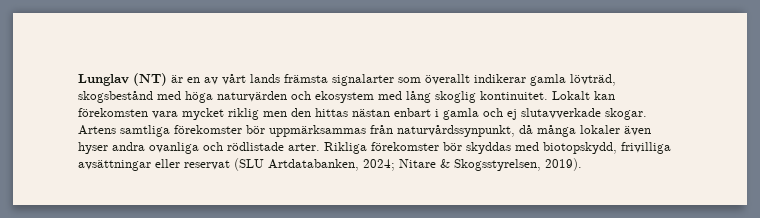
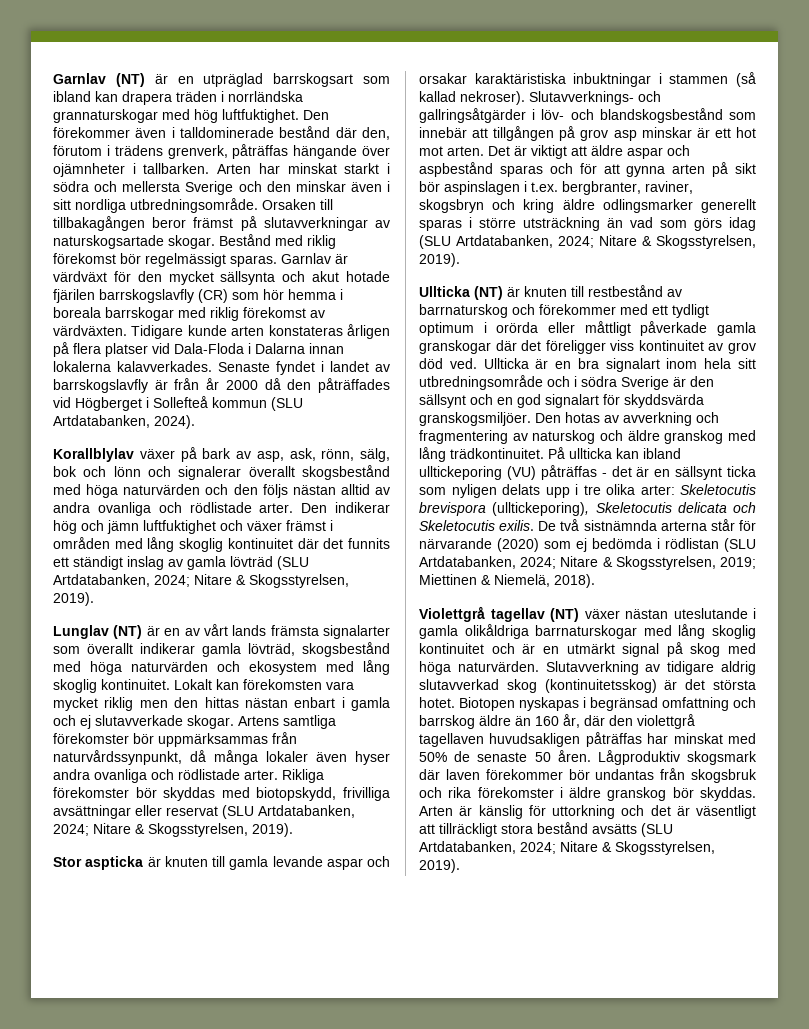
+ Garnlav (NT) är en utpräglad barrskogsart som ibland kan drapera träden i norrländska grannaturskogar med hög luftfuktighet. Den förekommer även i talldominerade bestånd där den, förutom i trädens grenverk, påträffas hängande över ojämnheter i tallbarken. Arten har minskat starkt i södra och mellersta Sverige och den minskar även i sitt nordliga utbredningsområde. Orsaken till tillbakagången beror främst på slutavverkningar av naturskogsartade skogar. Bestånd med riklig förekomst bör regelmässigt sparas. Garnlav är värdväxt för den mycket sällsynta och akut hotade fjärilen barrskogslavfly (CR) som hör hemma i boreala barrskogar med riklig förekomst av värdväxten. Tidigare kunde arten konstateras årligen på flera platser vid Dala-Floda i Dalarna innan lokalerna kalavverkades. Senaste fyndet i landet av barrskogslavfly är från år 2000 då den påträffades vid Högberget i Sollefteå kommun (SLU Artdatabanken, 2024).
+ Korallblylav växer på bark av asp, ask, rönn, sälg, bok och lönn och signalerar överallt skogsbestånd med höga naturvärden och den följs nästan alltid av andra ovanliga och rödlistade arter. Den indikerar hög och jämn luftfuktighet och växer främst i områden med lång skoglig kontinuitet där det funnits ett ständigt inslag av gamla lövträd (SLU Artdatabanken, 2024; Nitare & Skogsstyrelsen, 2019).
+ Stor aspticka är knuten till gamla levande aspar och orsakar karaktäristiska inbuktningar i stammen (så kallad nekroser). Slutavverknings- och gallringsåtgärder i löv- och blandskogsbestånd som innebär att tillgången på grov asp minskar är ett hot mot arten. Det är viktigt att äldre aspar och aspbestånd sparas och för att gynna arten på sikt bör aspinslagen i t.ex. bergbranter, raviner, skogsbryn och kring äldre odlingsmarker generellt sparas i större utsträckning än vad som görs idag (SLU Artdatabanken, 2024; Nitare & Skogsstyrelsen, 2019).
+ Ullticka (NT) är knuten till restbestånd av barrnaturskog och förekommer med ett tydligt optimum i orörda eller måttligt påverkade gamla granskogar där det föreligger viss kontinuitet av grov död ved. Ullticka är en bra signalart inom hela sitt utbredningsområde och i södra Sverige är den sällsynt och en god signalart för skyddsvärda granskogsmiljöer. Den hotas av avverkning och fragmentering av naturskog och äldre granskog med lång trädkontinuitet. På ullticka kan ibland ulltickeporing (VU) påträffas - det är en sällsynt ticka som nyligen delats upp i tre olika arter: Skeletocutis brevispora (ulltickeporing), Skeletocutis delicata och Skeletocutis exilis. De två sistnämnda arterna står för närvarande (2020) som ej bedömda i rödlistan (SLU Artdatabanken, 2024; Nitare & Skogsstyrelsen, 2019; Miettinen & Niemelä, 2018).
+ Violettgrå tagellav (NT) växer nästan uteslutande i gamla olikåldriga barrnaturskogar med lång skoglig kontinuitet och är en utmärkt signal på skog med höga naturvärden. Slutavverkning av tidigare aldrig slutavverkad skog (kontinuitetsskog) är det största hotet. Biotopen nyskapas i begränsad omfattning och barrskog äldre än 160 år, där den violettgrå tagellaven huvudsakligen påträffas har minskat med 50% de senaste 50 åren. Lågproduktiv skogsmark där laven förekommer bör undantas från skogsbruk och rika förekomster i äldre granskog bör skyddas. Arten är känslig för uttorkning och det är väsentligt att tillräckligt stora bestånd avsätts (SLU Artdatabanken, 2024; Nitare & Skogsstyrelsen, 2019).

